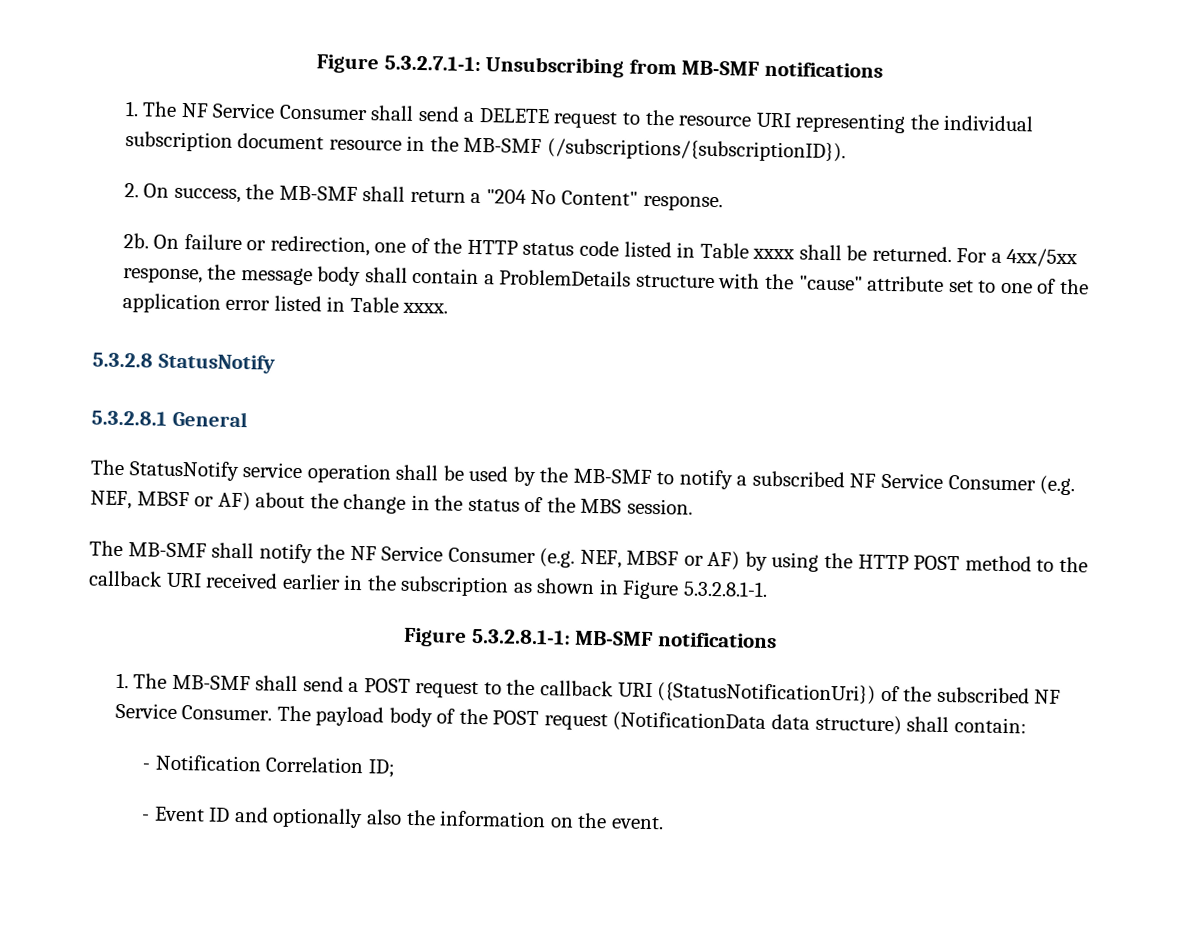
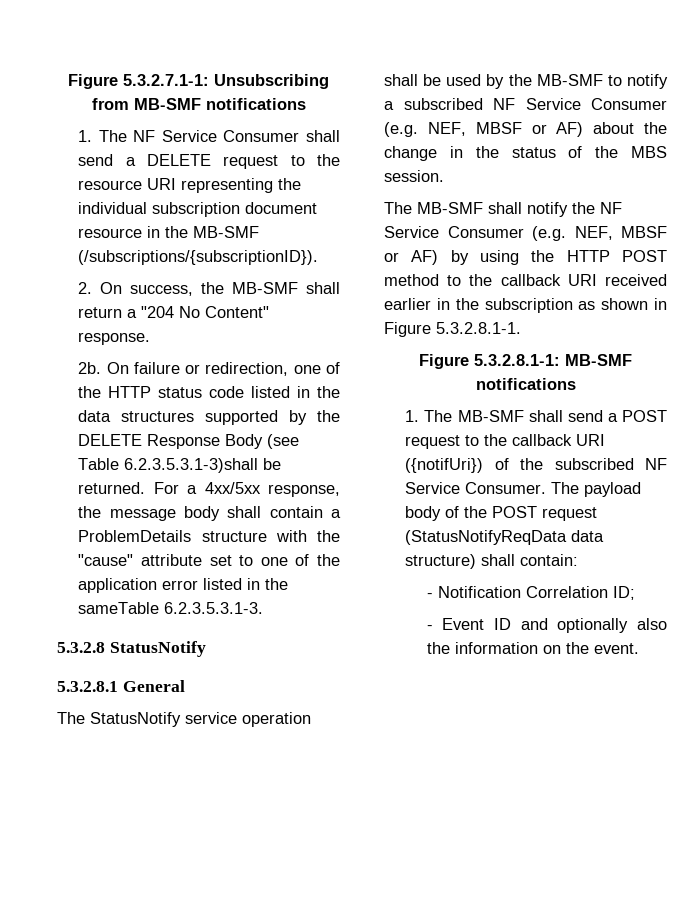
- On failure or redirection, one of the HTTP status code listed in Table xxxx shall be returned.
+ On failure or redirection, one of the HTTP status code listed in the data structures supported by the DELETE Response Body (see Table 6.2.3.5.3.1-3)shall be returned.
- For a 4xx/5xx response, the message body shall contain a ProblemDetails structure with the "cause" attribute set to one of the application error listed in Table xxxx.
+ For a 4xx/5xx response, the message body shall contain a ProblemDetails structure with the "cause" attribute set to one of the application error listed in the sameTable 6.2.3.5.3.1-3.
- 1. The MB-SMF shall send a POST request to the callback URI ({StatusNotificationUri}) of the subscribed NF Service Consumer.
+ 1. The MB-SMF shall send a POST request to the callback URI ({notifUri}) of the subscribed NF Service Consumer.
- The payload body of the POST request (NotificationData data structure) shall contain:
+ The payload body of the POST request (StatusNotifyReqData data structure) shall contain:

